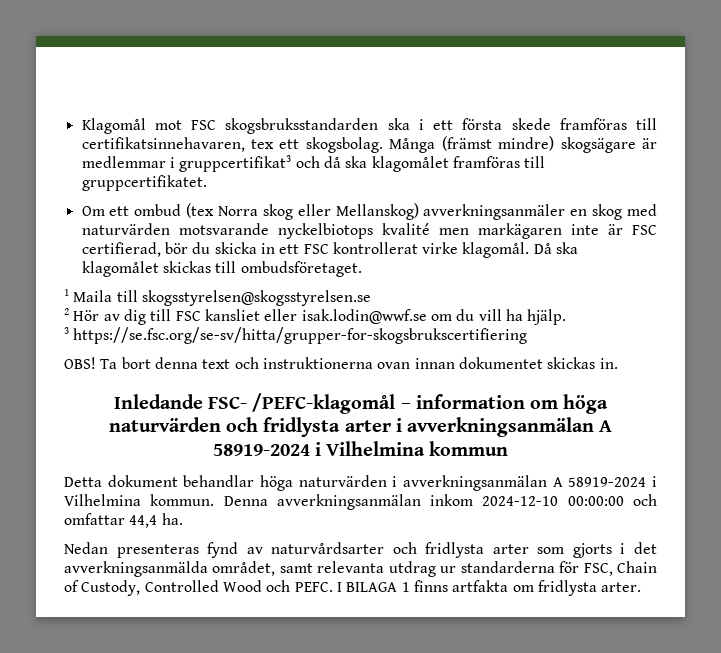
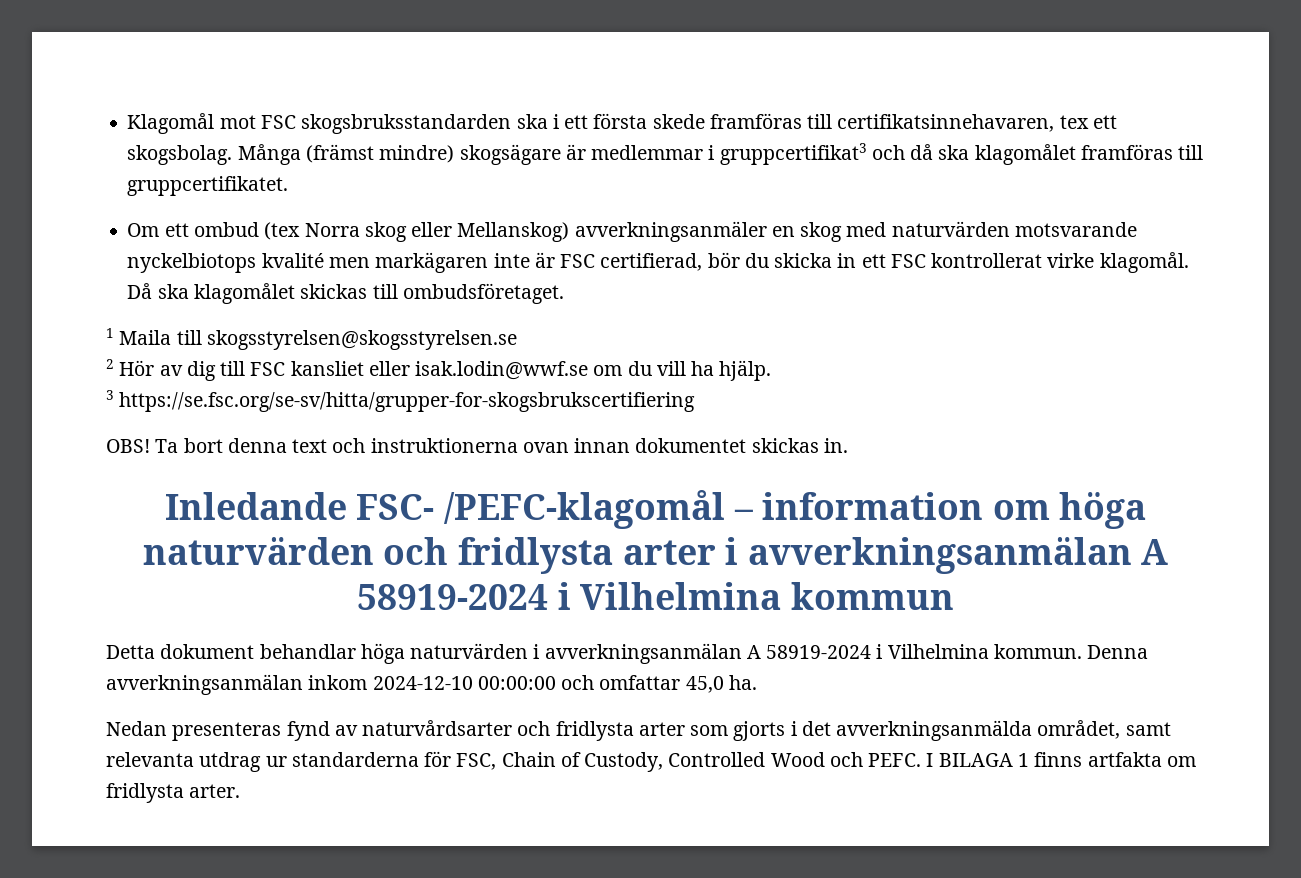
- Denna avverkningsanmälan inkom 2024-12-10 00:00:00 och omfattar 44,4 ha.
+ Denna avverkningsanmälan inkom 2024-12-10 00:00:00 och omfattar 45,0 ha.

